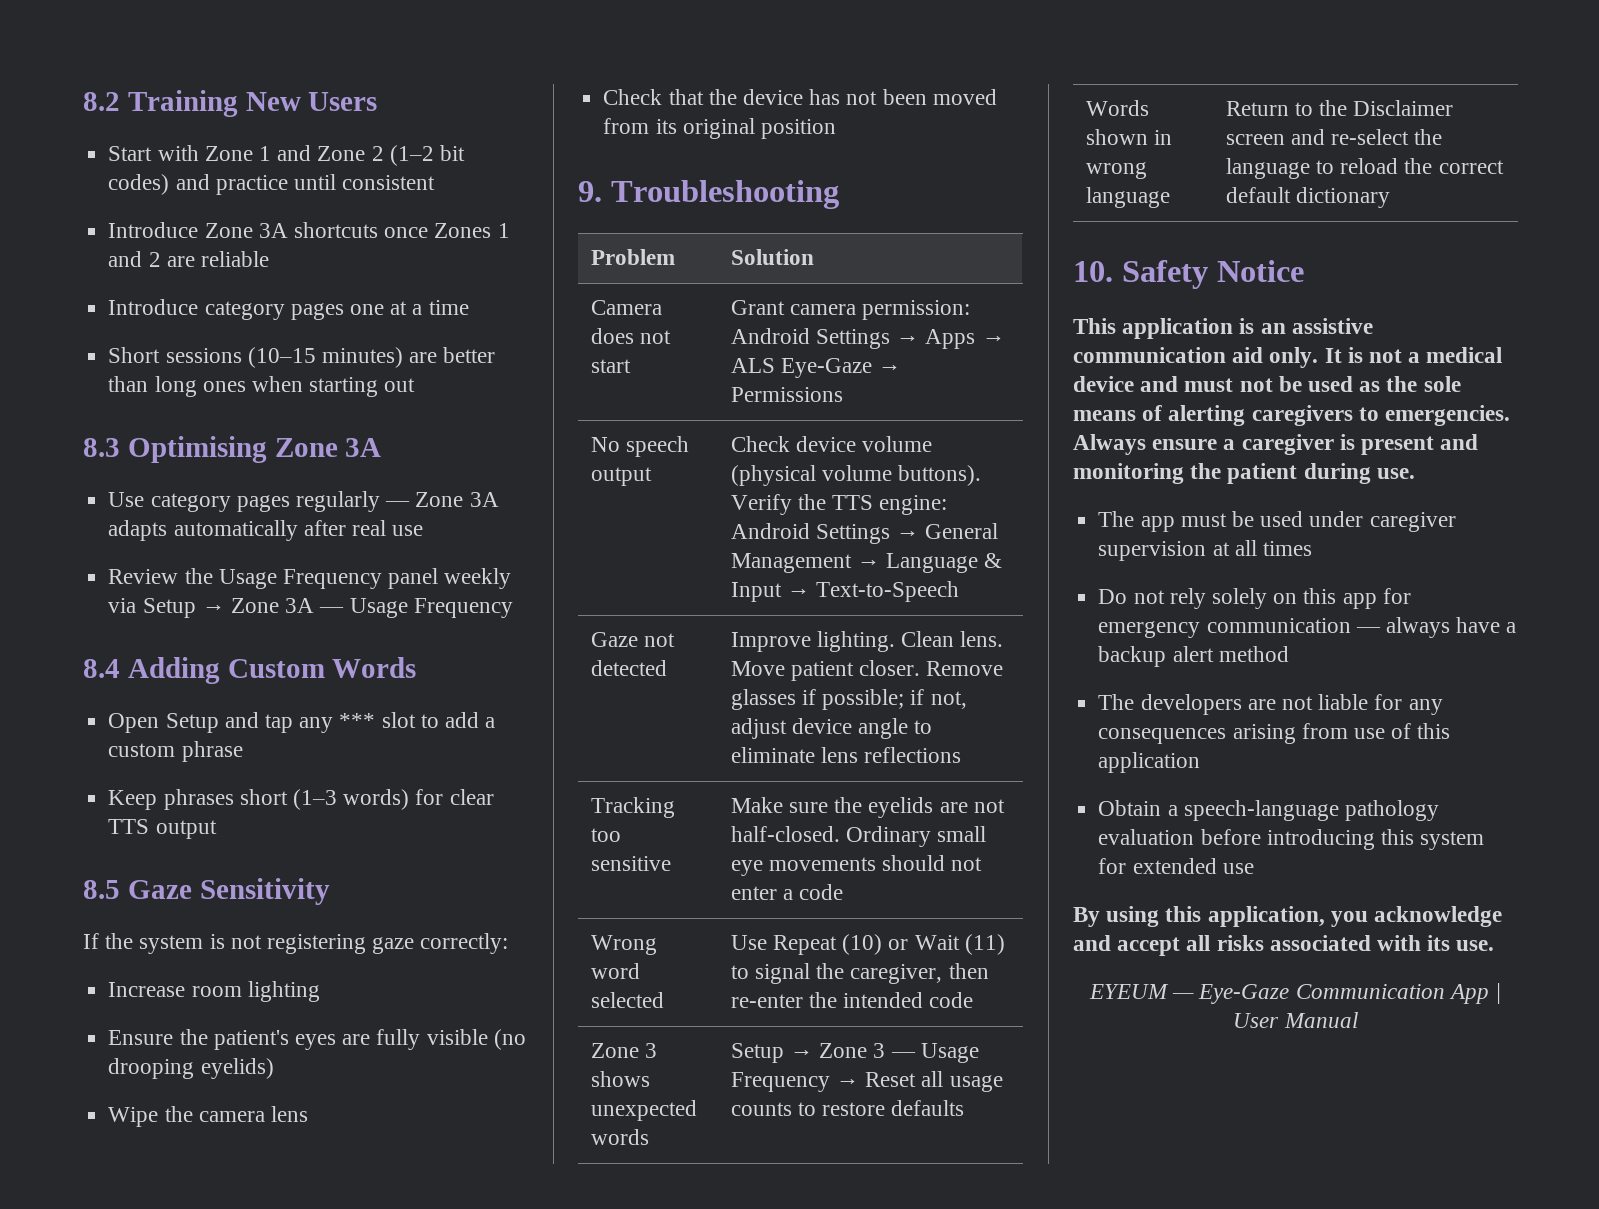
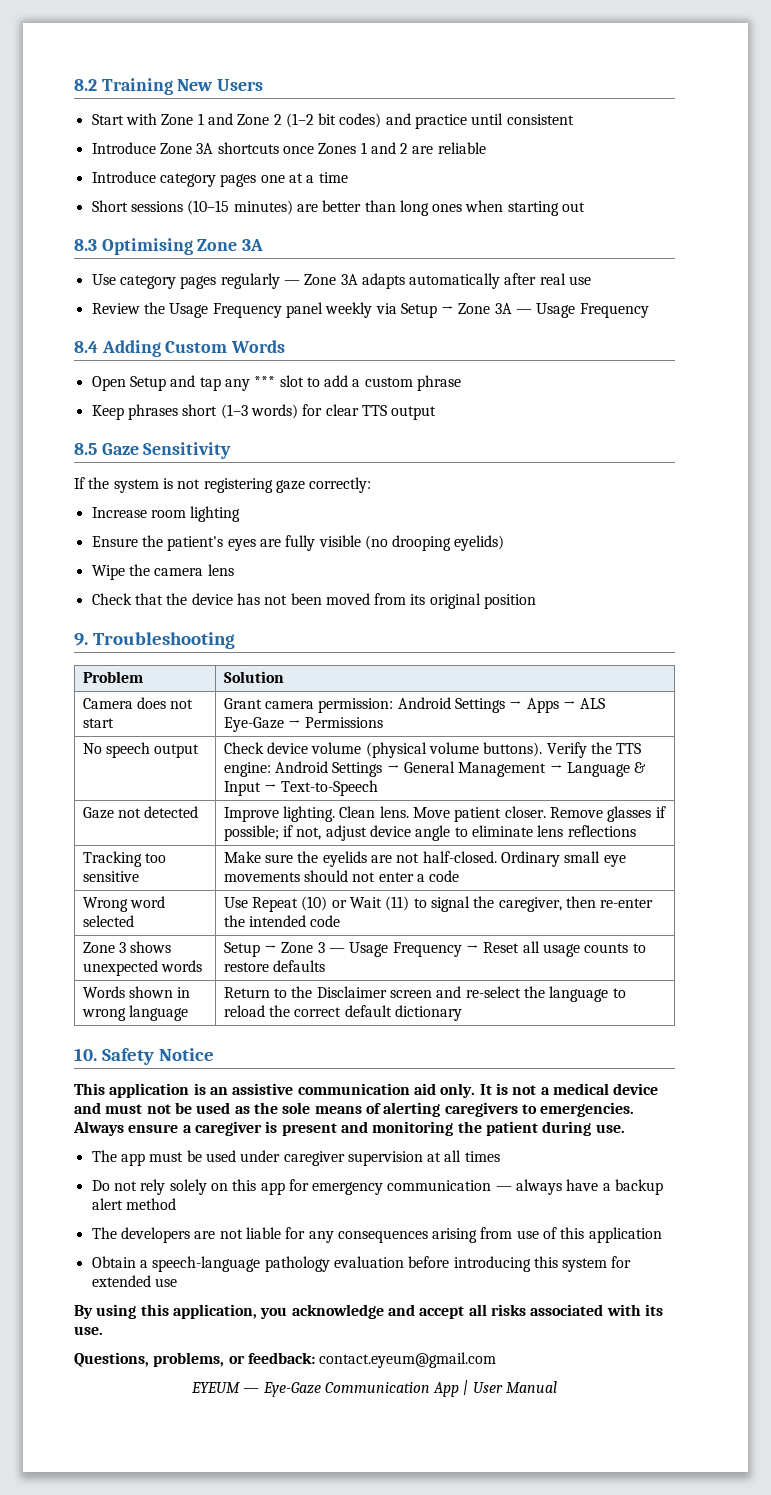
+ Questions, problems, or feedback: contact.eyeum@gmail.com

